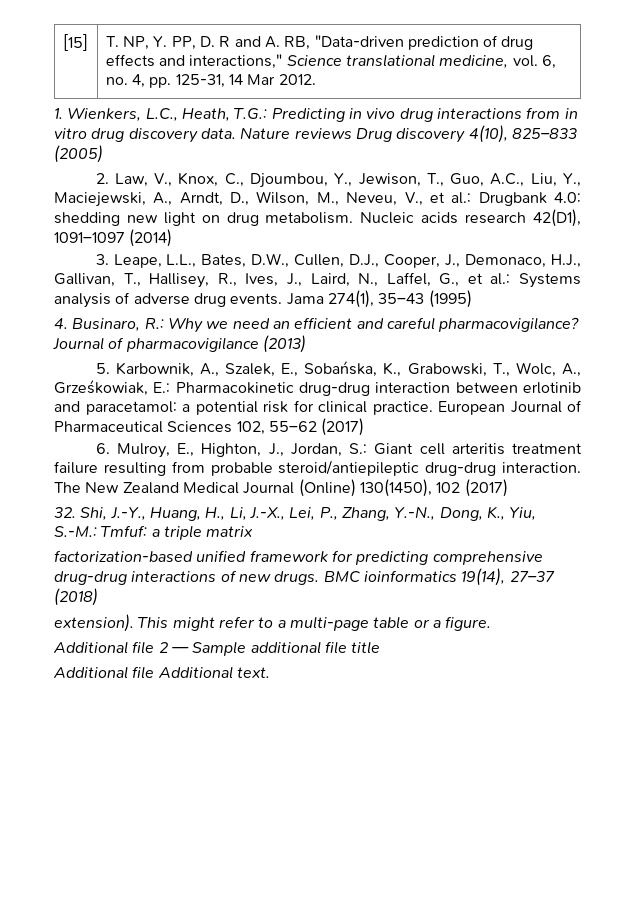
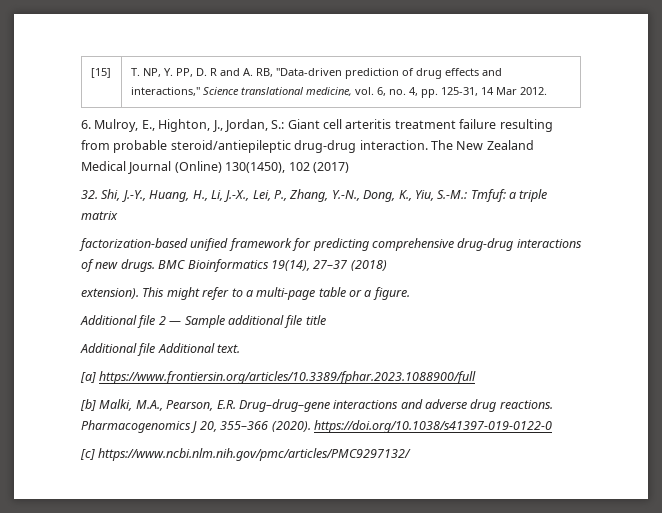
- 1. Wienkers, L.C., Heath, T.G.: Predicting in vivo drug interactions from in vitro drug discovery data. Nature reviews Drug discovery 4(10), 825–833 (2005)
- 2. Law, V., Knox, C., Djoumbou, Y., Jewison, T., Guo, A.C., Liu, Y., Maciejewski, A., Arndt, D., Wilson, M., Neveu, V., et al.: Drugbank 4.0: shedding new light on drug metabolism. Nucleic acids research 42(D1), 1091–1097 (2014)
- 3. Leape, L.L., Bates, D.W., Cullen, D.J., Cooper, J., Demonaco, H.J., Gallivan, T., Hallisey, R., Ives, J., Laird, N., Laffel, G., et al.: Systems analysis of adverse drug events. Jama 274(1), 35–43 (1995)
- 4. Businaro, R.: Why we need an efficient and careful pharmacovigilance? Journal of pharmacovigilance (2013)
- 5. Karbownik, A., Szalek, E., Sobańska, K., Grabowski, T., Wolc, A., Grześkowiak, E.: Pharmacokinetic drug-drug interaction between erlotinib and paracetamol: a potential risk for clinical practice. European Journal of Pharmaceutical Sciences 102, 55–62 (2017)
- BMC ioinformatics 19(14), 27–37 (2018)
+ BMC Bioinformatics 19(14), 27–37 (2018)
+ [a] https://www.frontiersin.org/articles/10.3389/fphar.2023.1088900/full
+ [b] Malki, M.A., Pearson, E.R. Drug–drug–gene interactions and adverse drug reactions. Pharmacogenomics J 20, 355–366 (2020). https://doi.org/10.1038/s41397-019-0122-0
+ [c] https://www.ncbi.nlm.nih.gov/pmc/articles/PMC9297132/

